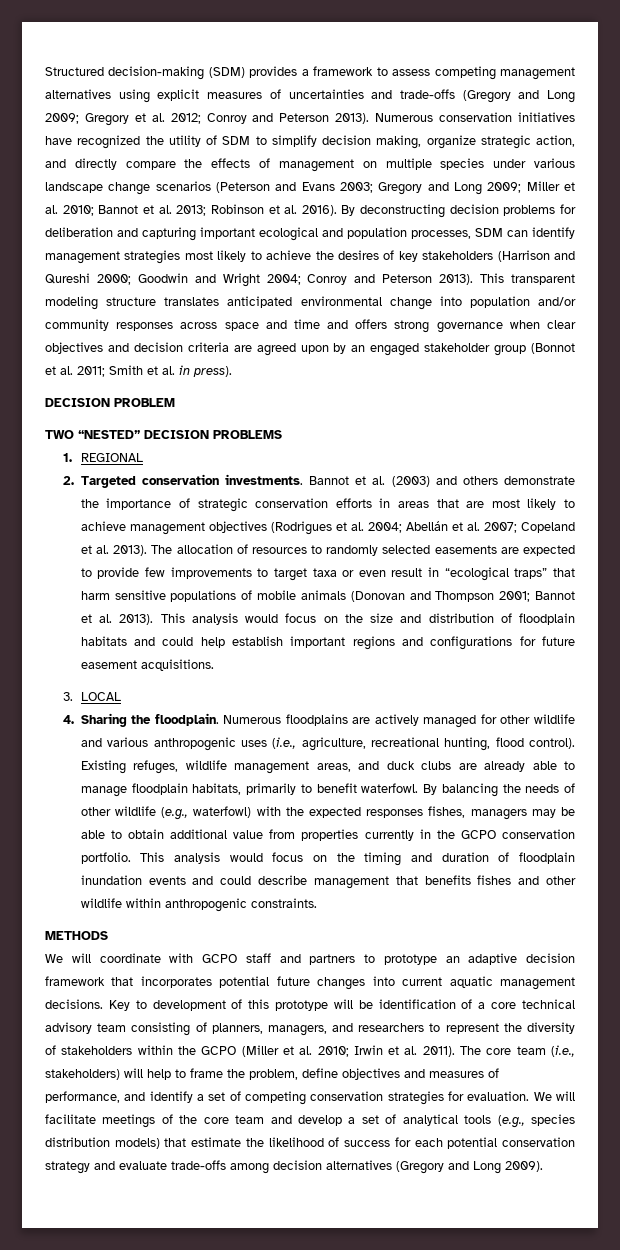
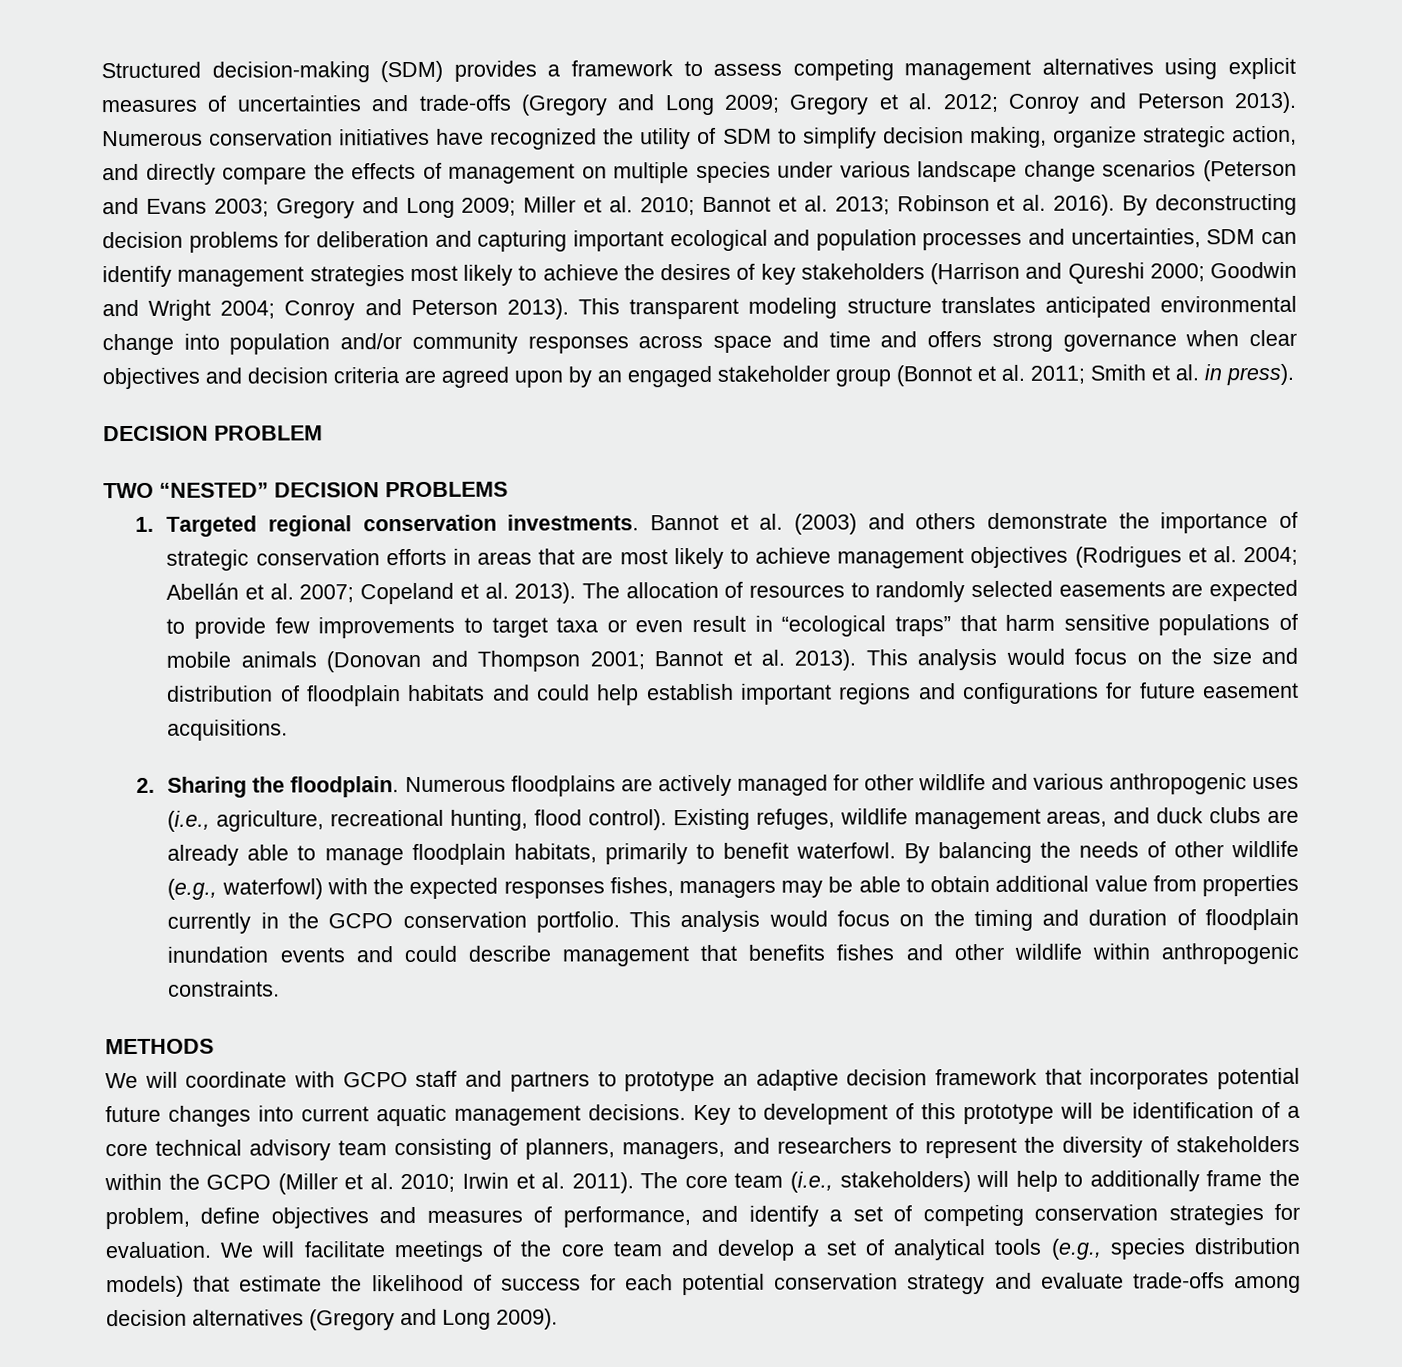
- By deconstructing decision problems for deliberation and capturing important ecological and population processes, SDM can identify management strategies most likely to achieve the desires of key stakeholders (Harrison and Qureshi 2000; Goodwin and Wright 2004; Conroy and Peterson 2013).
+ By deconstructing decision problems for deliberation and capturing important ecological and population processes and uncertainties, SDM can identify management strategies most likely to achieve the desires of key stakeholders (Harrison and Qureshi 2000; Goodwin and Wright 2004; Conroy and Peterson 2013).
- 1. REGIONAL
- 2. Targeted conservation investments.
+ 1. Targeted regional conservation investments.
- 3. LOCAL
- 4. Sharing the floodplain.
+ 2. Sharing the floodplain.
- The core team (i.e., stakeholders) will help to frame the problem, define objectives and measures of performance, and identify a set of competing conservation strategies for evaluation.
+ The core team (i.e., stakeholders) will help to additionally frame the problem, define objectives and measures of performance, and identify a set of competing conservation strategies for evaluation.

